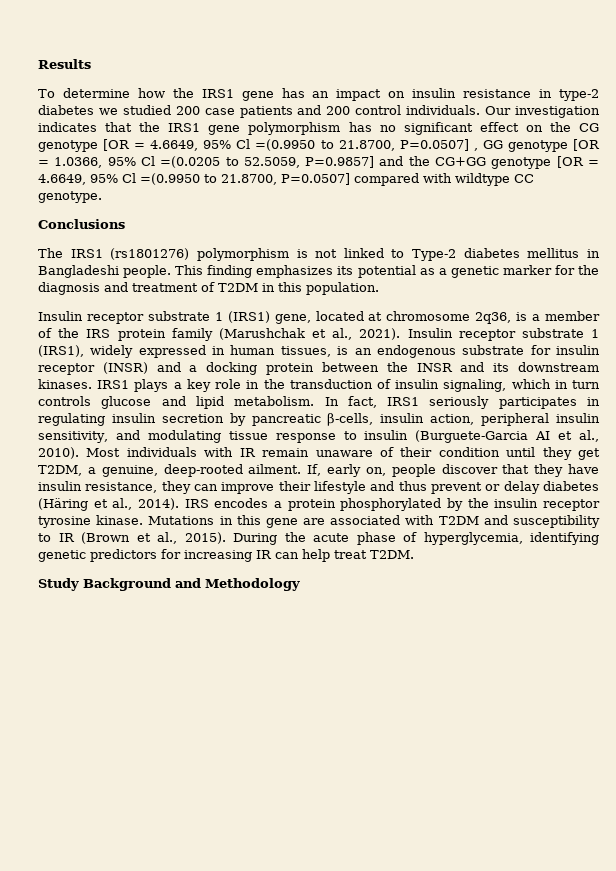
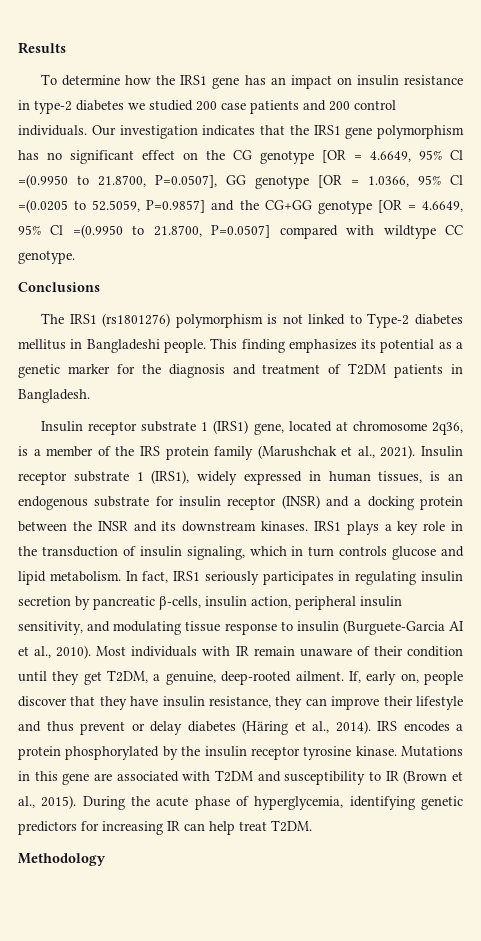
- Our investigation indicates that the IRS1 gene polymorphism has no significant effect on the CG genotype [OR = 4.6649, 95% Cl =(0.9950 to 21.8700, P=0.0507] , GG genotype [OR = 1.0366, 95% Cl =(0.0205 to 52.5059, P=0.9857] and the CG+GG genotype [OR = 4.6649, 95% Cl =(0.9950 to 21.8700, P=0.0507] compared with wildtype CC genotype.
+ Our investigation indicates that the IRS1 gene polymorphism has no significant effect on the CG genotype [OR = 4.6649, 95% Cl =(0.9950 to 21.8700, P=0.0507], GG genotype [OR = 1.0366, 95% Cl =(0.0205 to 52.5059, P=0.9857] and the CG+GG genotype [OR = 4.6649, 95% Cl =(0.9950 to 21.8700, P=0.0507] compared with wildtype CC genotype.
- This finding emphasizes its potential as a genetic marker for the diagnosis and treatment of T2DM in this population.
+ This finding emphasizes its potential as a genetic marker for the diagnosis and treatment of T2DM patients in Bangladesh.
- Study Background and Methodology
+ Methodology

